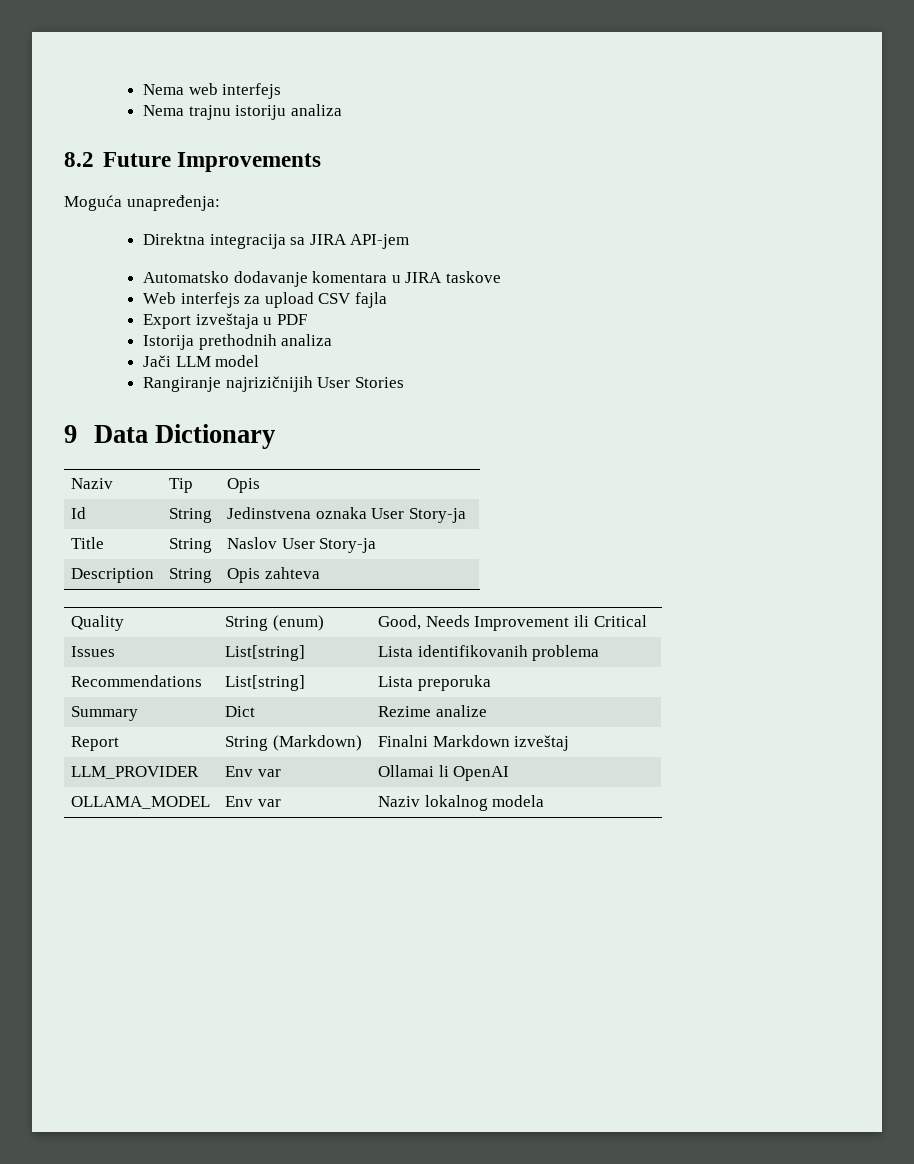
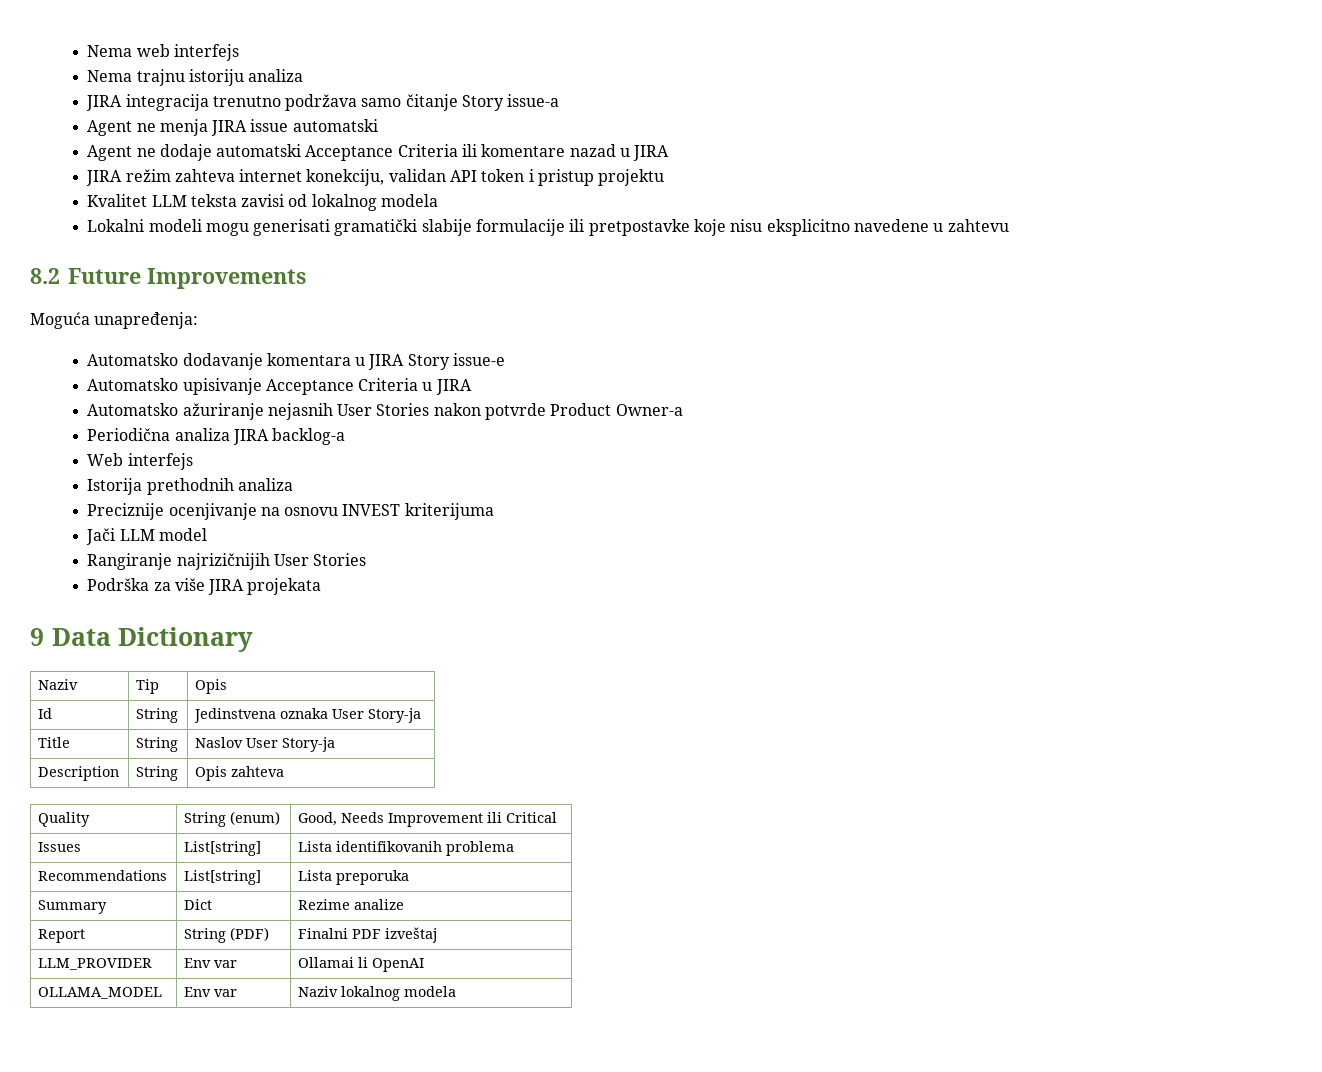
+ JIRA integracija trenutno podržava samo čitanje Story issue-a
+ Agent ne menja JIRA issue automatski
+ Agent ne dodaje automatski Acceptance Criteria ili komentare nazad u JIRA
+ JIRA režim zahteva internet konekciju, validan API token i pristup projektu
+ Kvalitet LLM teksta zavisi od lokalnog modela
+ Lokalni modeli mogu generisati gramatički slabije formulacije ili pretpostavke koje nisu eksplicitno navedene u zahtevu
- Direktna integracija sa JIRA API-jem
- Automatsko dodavanje komentara u JIRA taskove
- Web interfejs za upload CSV fajla
- Export izveštaja u PDF
+ Automatsko dodavanje komentara u JIRA Story issue-e
+ Automatsko upisivanje Acceptance Criteria u JIRA
+ Automatsko ažuriranje nejasnih User Stories nakon potvrde Product Owner-a
+ Periodična analiza JIRA backlog-a
+ Web interfejs
  Istorija prethodnih analiza
+ Preciznije ocenjivanje na osnovu INVEST kriterijuma
+ Podrška za više JIRA projekata
- Report | String (Markdown) | Finalni Markdown izveštaj
+ Report | String (PDF) | Finalni PDF izveštaj

